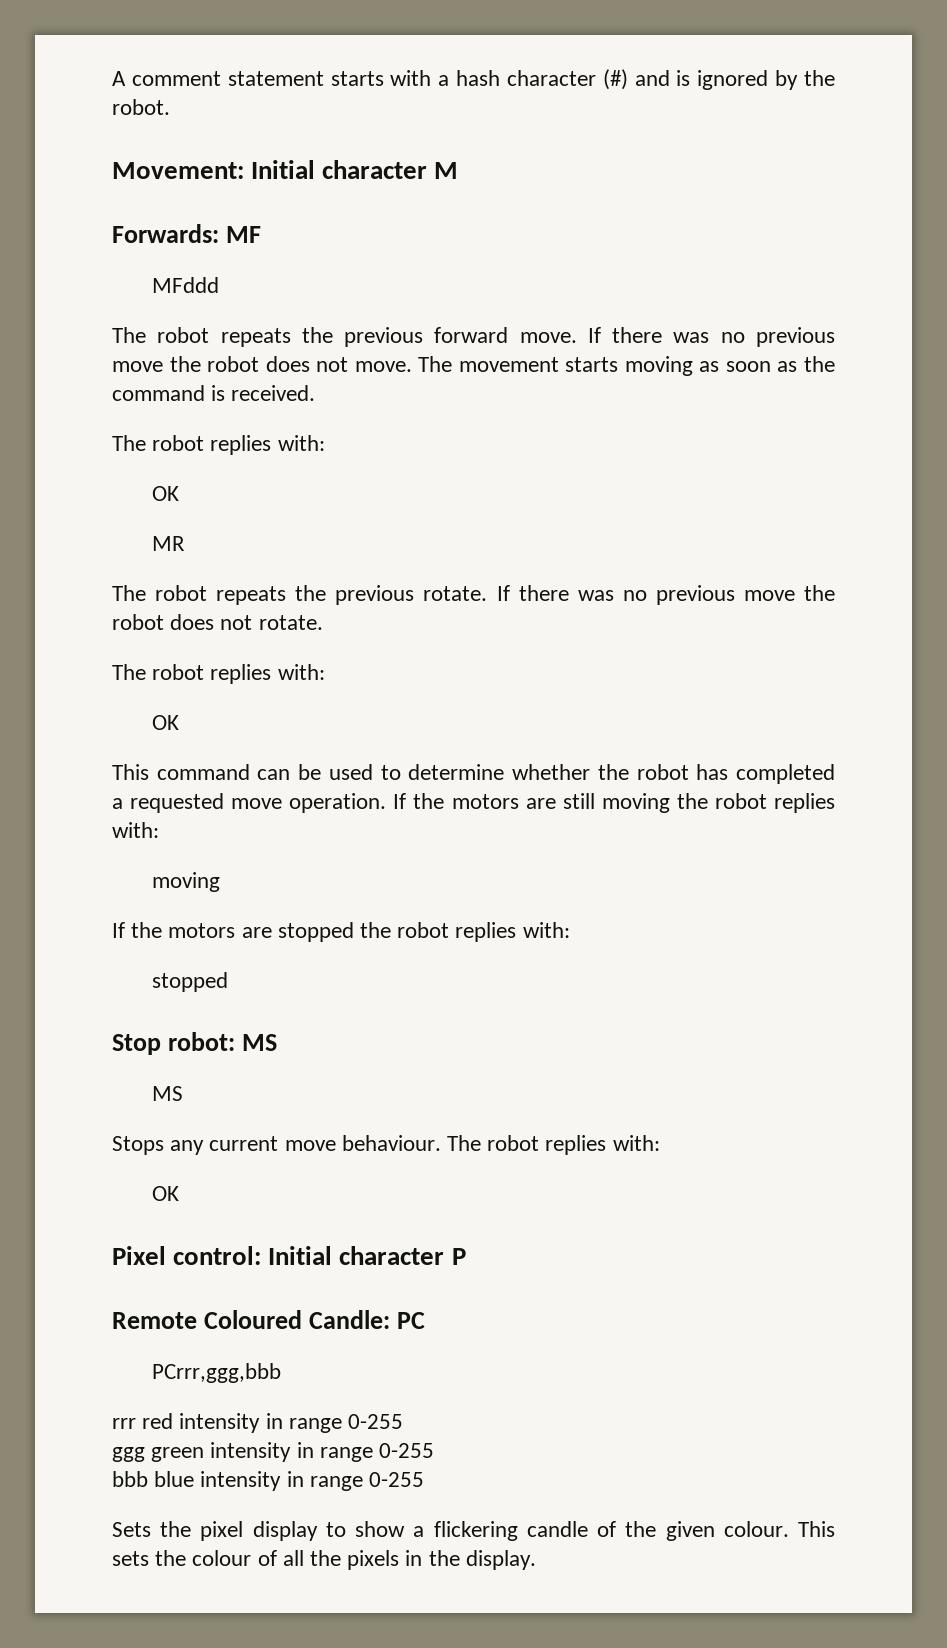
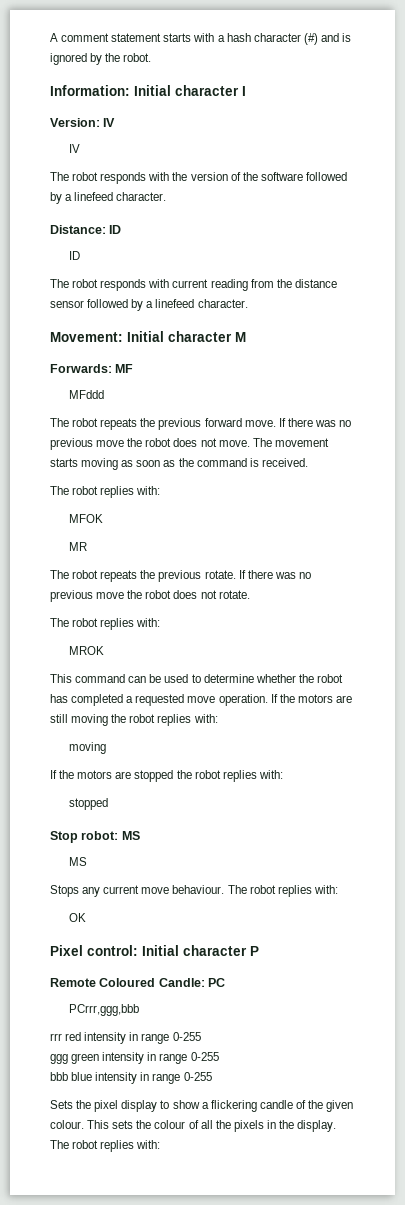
+ Information: Initial character I
+ Version: IV
+ IV
+ The robot responds with the version of the software followed by a linefeed character.
+ Distance: ID
+ ID
+ The robot responds with current reading from the distance sensor followed by a linefeed character.
  The movement starts moving as soon as the command is received.
  The robot replies with:
- OK
+ MFOK
  If there was no previous move the robot does not rotate.
  The robot replies with:
- OK
+ MROK
- This sets the colour of all the pixels in the display.
+ This sets the colour of all the pixels in the display. The robot replies with:

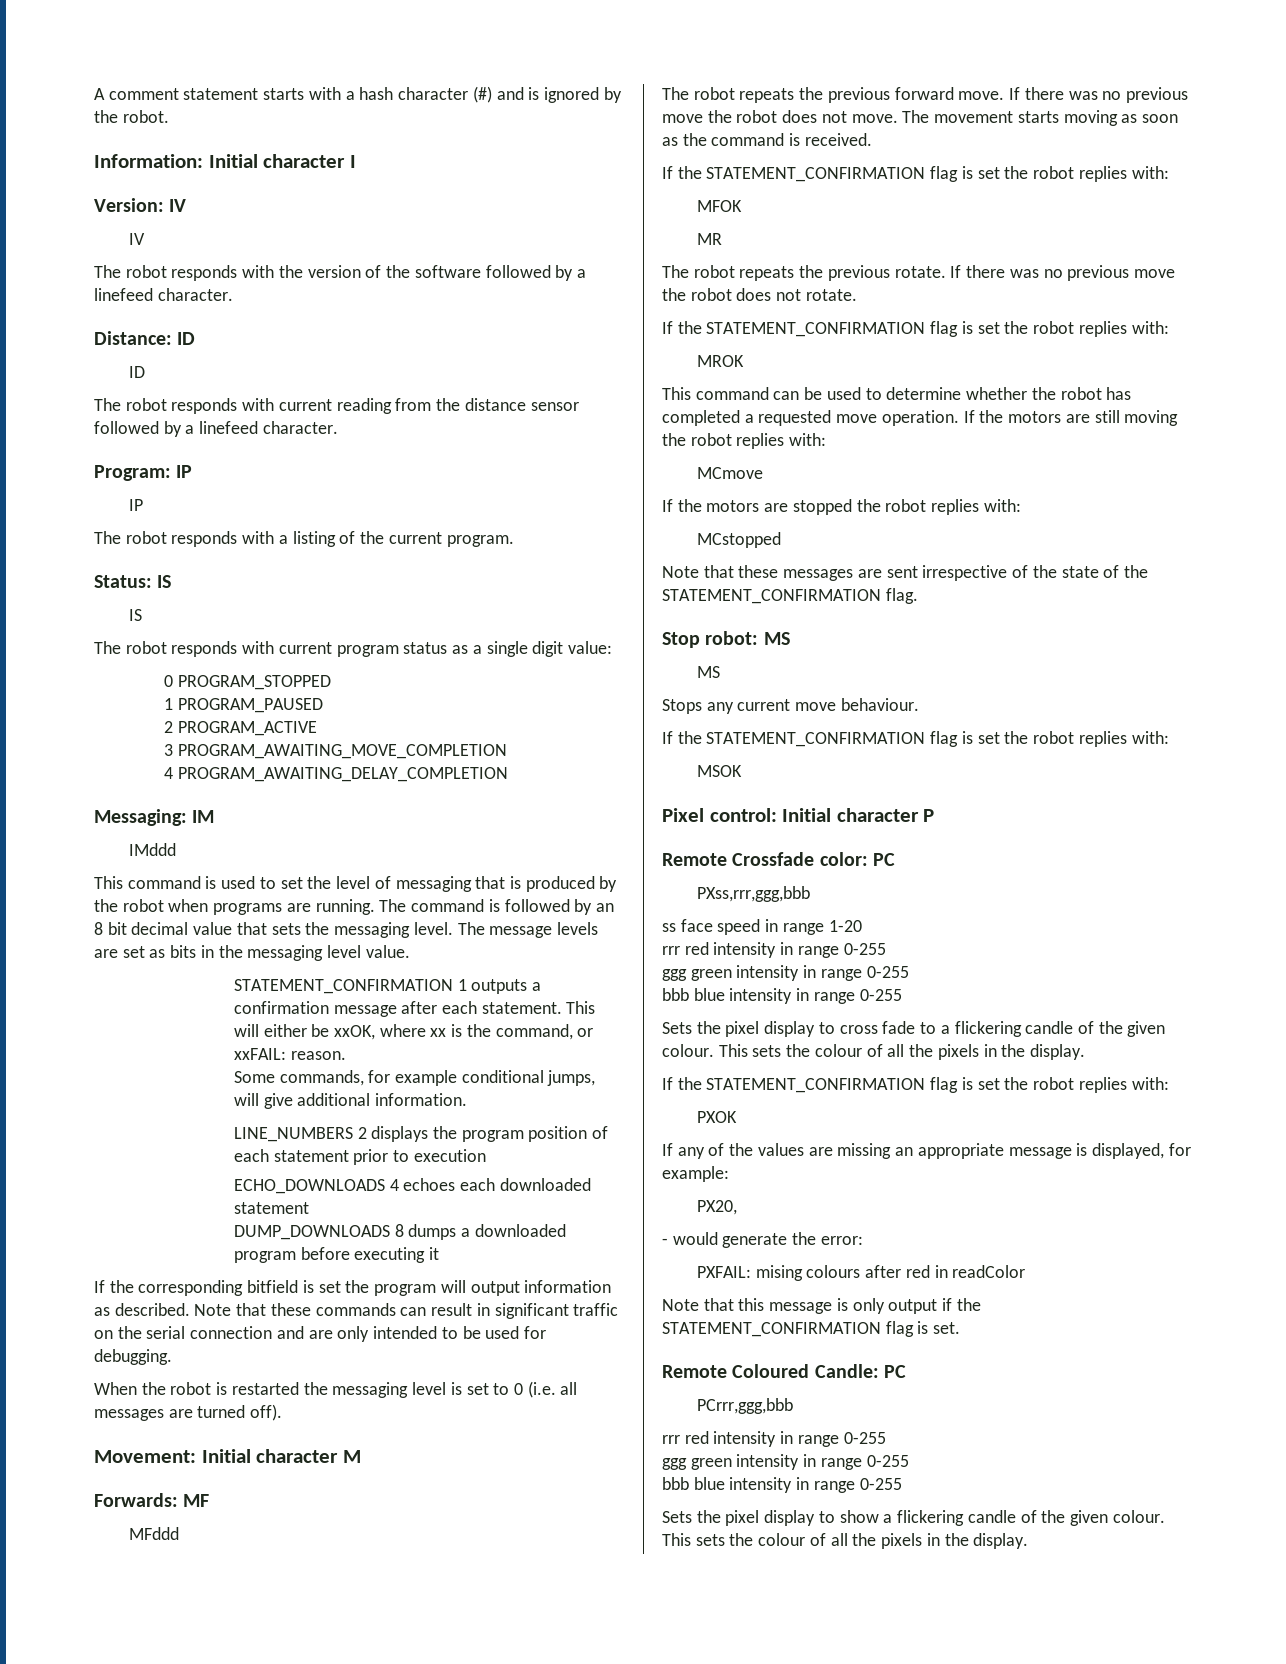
+ Program: IP
+ IP
+ The robot responds with a listing of the current program.
+ Status: IS
+ IS
+ The robot responds with current program status as a single digit value:
+ 0 PROGRAM_STOPPED
+ 1 PROGRAM_PAUSED
+ 2 PROGRAM_ACTIVE
+ 3 PROGRAM_AWAITING_MOVE_COMPLETION
+ 4 PROGRAM_AWAITING_DELAY_COMPLETION
+ Messaging: IM
+ IMddd
+ This command is used to set the level of messaging that is produced by the robot when programs are running. The command is followed by an 8 bit decimal value that sets the messaging level. The message levels are set as bits in the messaging level value.
+ STATEMENT_CONFIRMATION 1 outputs a confirmation message after each statement. This will either be xxOK, where xx is the command, or xxFAIL: reason.
+ Some commands, for example conditional jumps, will give additional information.
+ LINE_NUMBERS 2 displays the program position of each statement prior to execution
+ ECHO_DOWNLOADS 4 echoes each downloaded statement
+ DUMP_DOWNLOADS 8 dumps a downloaded program before executing it
+ If the corresponding bitfield is set the program will output information as described. Note that these commands can result in significant traffic on the serial connection and are only intended to be used for debugging.
+ When the robot is restarted the messaging level is set to 0 (i.e. all messages are turned off).
  The movement starts moving as soon as the command is received.
- The robot replies with:
+ If the STATEMENT_CONFIRMATION flag is set the robot replies with:
  If there was no previous move the robot does not rotate.
- The robot replies with:
+ If the STATEMENT_CONFIRMATION flag is set the robot replies with:
  If the motors are still moving the robot replies with:
- moving
+ MCmove
  If the motors are stopped the robot replies with:
- stopped
+ MCstopped
+ Note that these messages are sent irrespective of the state of the STATEMENT_CONFIRMATION flag.
- Stops any current move behaviour. The robot replies with:
- OK
+ Stops any current move behaviour.
+ If the STATEMENT_CONFIRMATION flag is set the robot replies with:
+ MSOK
+ Remote Crossfade color: PC
+ PXss,rrr,ggg,bbb
+ ss face speed in range 1-20
+ rrr red intensity in range 0-255
+ ggg green intensity in range 0-255
+ bbb blue intensity in range 0-255
+ Sets the pixel display to cross fade to a flickering candle of the given colour. This sets the colour of all the pixels in the display.
+ If the STATEMENT_CONFIRMATION flag is set the robot replies with:
+ PXOK
+ If any of the values are missing an appropriate message is displayed, for example:
+ PX20,
+ - would generate the error:
+ PXFAIL: mising colours after red in readColor
+ Note that this message is only output if the STATEMENT_CONFIRMATION flag is set.
- Sets the pixel display to show a flickering candle of the given colour. This sets the colour of all the pixels in the display. The robot replies with:
+ Sets the pixel display to show a flickering candle of the given colour. This sets the colour of all the pixels in the display.

